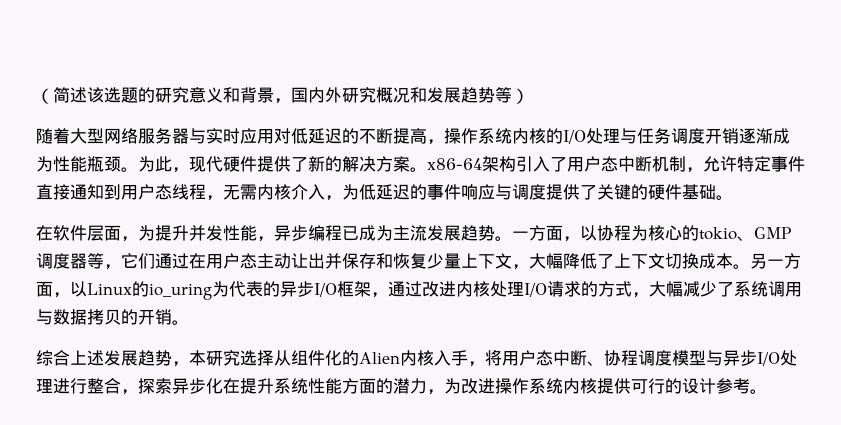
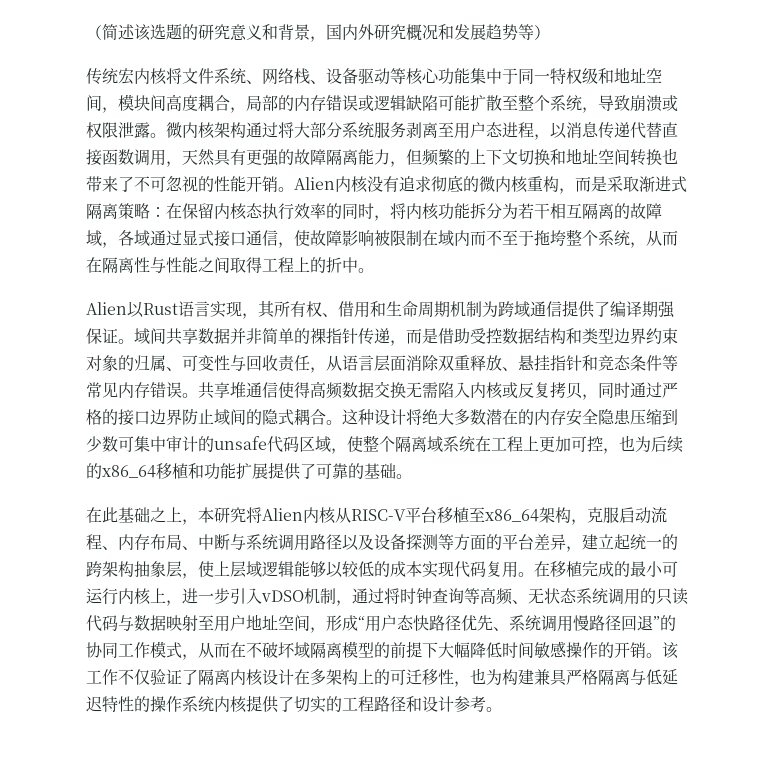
- 随着大型网络服务器与实时应用对低延迟的不断提高，操作系统内核的I/O处理与任务调度开销逐渐成为性能瓶颈。为此，现代硬件提供了新的解决方案。x86-64架构引入了用户态中断机制，允许特定事件直接通知到用户态线程，无需内核介入，为低延迟的事件响应与调度提供了关键的硬件基础。
- 在软件层面，为提升并发性能，异步编程已成为主流发展趋势。一方面，以协程为核心的tokio、GMP调度器等，它们通过在用户态主动让出并保存和恢复少量上下文，大幅降低了上下文切换成本。另一方面，以Linux的io_uring为代表的异步I/O框架，通过改进内核处理I/O请求的方式，大幅减少了系统调用与数据拷贝的开销。
- 综合上述发展趋势，本研究选择从组件化的Alien内核入手，将用户态中断、协程调度模型与异步I/O处理进行整合，探索异步化在提升系统性能方面的潜力，为改进操作系统内核提供可行的设计参考。
+ 传统宏内核将文件系统、网络栈、设备驱动等核心功能集中于同一特权级和地址空间，模块间高度耦合，局部的内存错误或逻辑缺陷可能扩散至整个系统，导致崩溃或权限泄露。微内核架构通过将大部分系统服务剥离至用户态进程，以消息传递代替直接函数调用，天然具有更强的故障隔离能力，但频繁的上下文切换和地址空间转换也带来了不可忽视的性能开销。Alien内核没有追求彻底的微内核重构，而是采取渐进式隔离策略：在保留内核态执行效率的同时，将内核功能拆分为若干相互隔离的故障域，各域通过显式接口通信，使故障影响被限制在域内而不至于拖垮整个系统，从而在隔离性与性能之间取得工程上的折中。
+ Alien以Rust语言实现，其所有权、借用和生命周期机制为跨域通信提供了编译期强保证。域间共享数据并非简单的裸指针传递，而是借助受控数据结构和类型边界约束对象的归属、可变性与回收责任，从语言层面消除双重释放、悬挂指针和竞态条件等常见内存错误。共享堆通信使得高频数据交换无需陷入内核或反复拷贝，同时通过严格的接口边界防止域间的隐式耦合。这种设计将绝大多数潜在的内存安全隐患压缩到少数可集中审计的unsafe代码区域，使整个隔离域系统在工程上更加可控，也为后续的x86_64移植和功能扩展提供了可靠的基础。
+ 在此基础之上，本研究将Alien内核从RISC-V平台移植至x86_64架构，克服启动流程、内存布局、中断与系统调用路径以及设备探测等方面的平台差异，建立起统一的跨架构抽象层，使上层域逻辑能够以较低的成本实现代码复用。在移植完成的最小可运行内核上，进一步引入vDSO机制，通过将时钟查询等高频、无状态系统调用的只读代码与数据映射至用户地址空间，形成“用户态快路径优先、系统调用慢路径回退”的协同工作模式，从而在不破坏域隔离模型的前提下大幅降低时间敏感操作的开销。该工作不仅验证了隔离内核设计在多架构上的可迁移性，也为构建兼具严格隔离与低延迟特性的操作系统内核提供了切实的工程路径和设计参考。

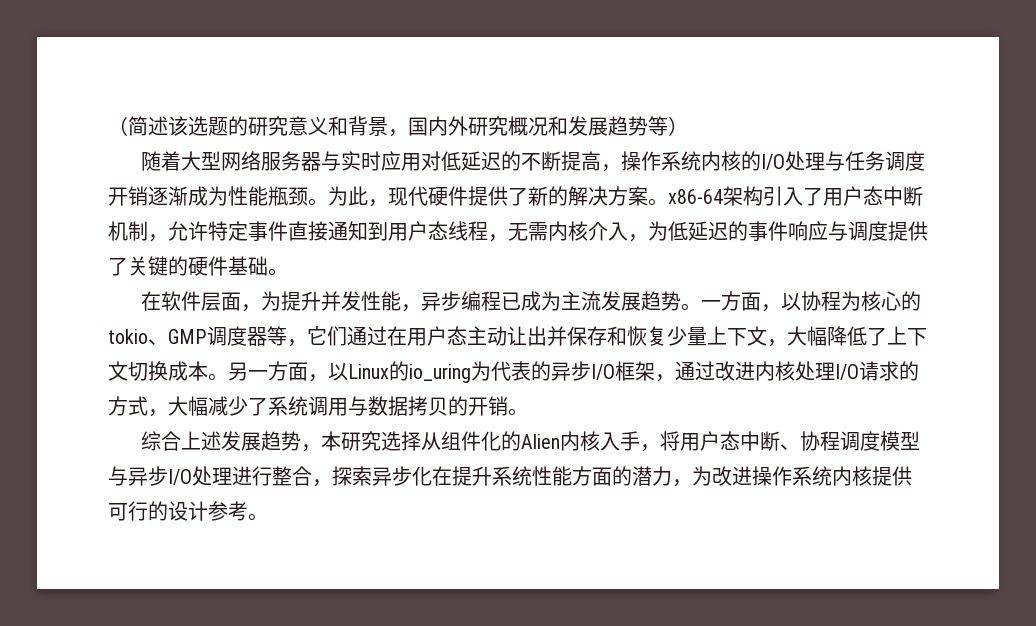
- 传统宏内核将文件系统、网络栈、设备驱动等核心功能集中于同一特权级和地址空间，模块间高度耦合，局部的内存错误或逻辑缺陷可能扩散至整个系统，导致崩溃或权限泄露。微内核架构通过将大部分系统服务剥离至用户态进程，以消息传递代替直接函数调用，天然具有更强的故障隔离能力，但频繁的上下文切换和地址空间转换也带来了不可忽视的性能开销。Alien内核没有追求彻底的微内核重构，而是采取渐进式隔离策略：在保留内核态执行效率的同时，将内核功能拆分为若干相互隔离的故障域，各域通过显式接口通信，使故障影响被限制在域内而不至于拖垮整个系统，从而在隔离性与性能之间取得工程上的折中。
- Alien以Rust语言实现，其所有权、借用和生命周期机制为跨域通信提供了编译期强保证。域间共享数据并非简单的裸指针传递，而是借助受控数据结构和类型边界约束对象的归属、可变性与回收责任，从语言层面消除双重释放、悬挂指针和竞态条件等常见内存错误。共享堆通信使得高频数据交换无需陷入内核或反复拷贝，同时通过严格的接口边界防止域间的隐式耦合。这种设计将绝大多数潜在的内存安全隐患压缩到少数可集中审计的unsafe代码区域，使整个隔离域系统在工程上更加可控，也为后续的x86_64移植和功能扩展提供了可靠的基础。
- 在此基础之上，本研究将Alien内核从RISC-V平台移植至x86_64架构，克服启动流程、内存布局、中断与系统调用路径以及设备探测等方面的平台差异，建立起统一的跨架构抽象层，使上层域逻辑能够以较低的成本实现代码复用。在移植完成的最小可运行内核上，进一步引入vDSO机制，通过将时钟查询等高频、无状态系统调用的只读代码与数据映射至用户地址空间，形成“用户态快路径优先、系统调用慢路径回退”的协同工作模式，从而在不破坏域隔离模型的前提下大幅降低时间敏感操作的开销。该工作不仅验证了隔离内核设计在多架构上的可迁移性，也为构建兼具严格隔离与低延迟特性的操作系统内核提供了切实的工程路径和设计参考。
+ 随着大型网络服务器与实时应用对低延迟的不断提高，操作系统内核的I/O处理与任务调度开销逐渐成为性能瓶颈。为此，现代硬件提供了新的解决方案。x86-64架构引入了用户态中断机制，允许特定事件直接通知到用户态线程，无需内核介入，为低延迟的事件响应与调度提供了关键的硬件基础。
+ 在软件层面，为提升并发性能，异步编程已成为主流发展趋势。一方面，以协程为核心的tokio、GMP调度器等，它们通过在用户态主动让出并保存和恢复少量上下文，大幅降低了上下文切换成本。另一方面，以Linux的io_uring为代表的异步I/O框架，通过改进内核处理I/O请求的方式，大幅减少了系统调用与数据拷贝的开销。
+ 综合上述发展趋势，本研究选择从组件化的Alien内核入手，将用户态中断、协程调度模型与异步I/O处理进行整合，探索异步化在提升系统性能方面的潜力，为改进操作系统内核提供可行的设计参考。

